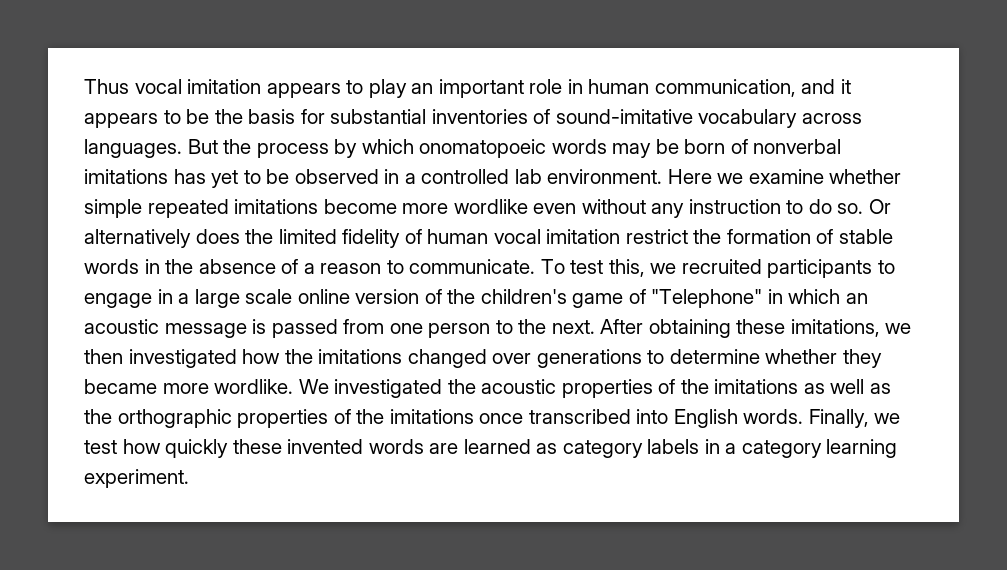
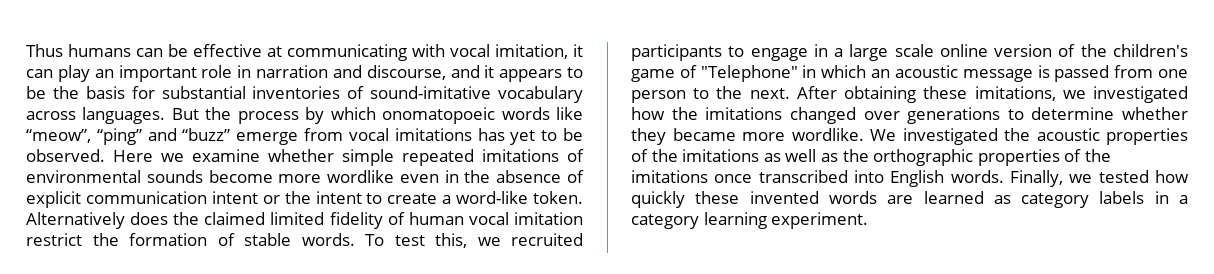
- Thus vocal imitation appears to play an important role in human communication, and it appears to be the basis for substantial inventories of sound-imitative vocabulary across languages.
+ Thus humans can be effective at communicating with vocal imitation, it can play an important role in narration and discourse, and it appears to be the basis for substantial inventories of sound-imitative vocabulary across languages.
- But the process by which onomatopoeic words may be born of nonverbal imitations has yet to be observed in a controlled lab environment.
+ But the process by which onomatopoeic words like “meow”, “ping” and “buzz” emerge from vocal imitations has yet to be observed.
- Here we examine whether simple repeated imitations become more wordlike even without any instruction to do so. Or alternatively does the limited fidelity of human vocal imitation restrict the formation of stable words in the absence of a reason to communicate.
+ Here we examine whether simple repeated imitations of environmental sounds become more wordlike even in the absence of explicit communication intent or the intent to create a word-like token. Alternatively does the claimed limited fidelity of human vocal imitation restrict the formation of stable words.
- After obtaining these imitations, we then investigated how the imitations changed over generations to determine whether they became more wordlike.
+ After obtaining these imitations, we investigated how the imitations changed over generations to determine whether they became more wordlike.
- Finally, we test how quickly these invented words are learned as category labels in a category learning experiment.
+ Finally, we tested how quickly these invented words are learned as category labels in a category learning experiment.

